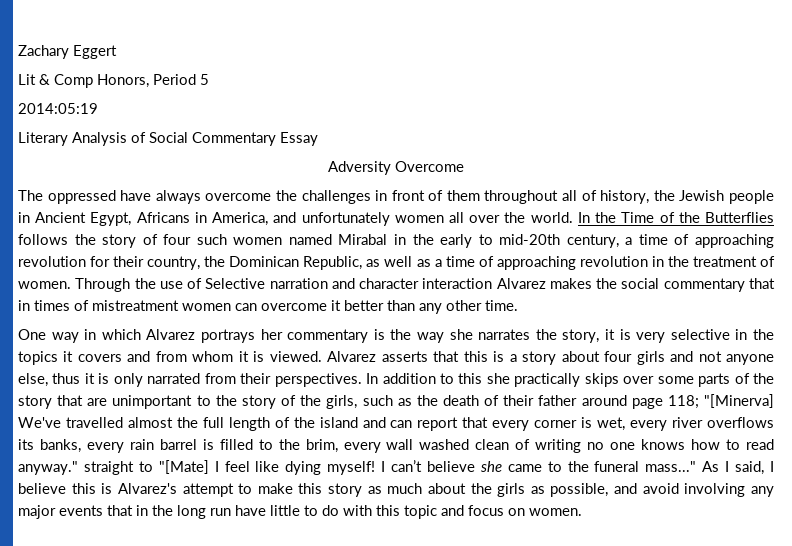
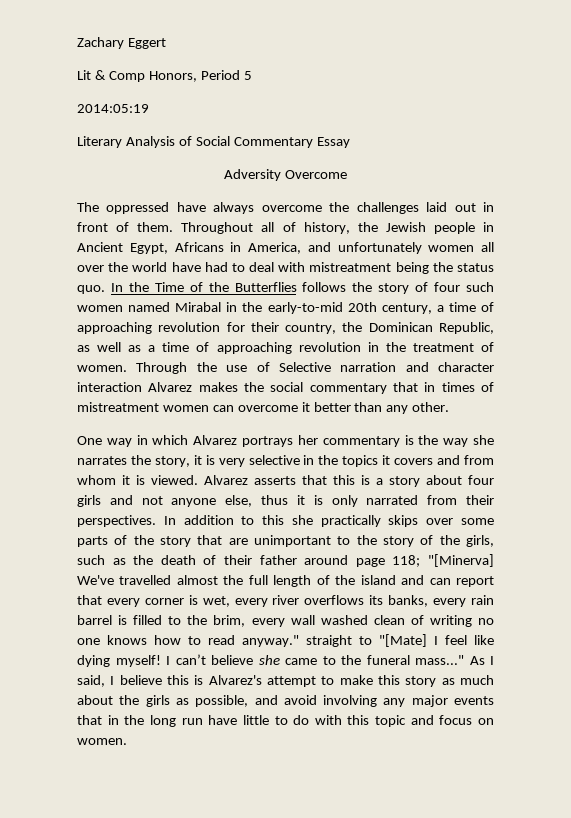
- The oppressed have always overcome the challenges in front of them throughout all of history, the Jewish people in Ancient Egypt, Africans in America, and unfortunately women all over the world.
+ The oppressed have always overcome the challenges laid out in front of them. Throughout all of history, the Jewish people in Ancient Egypt, Africans in America, and unfortunately women all over the world have had to deal with mistreatment being the status quo.
- In the Time of the Butterflies follows the story of four such women named Mirabal in the early to mid-20th century, a time of approaching revolution for their country, the Dominican Republic, as well as a time of approaching revolution in the treatment of women.
+ In the Time of the Butterflies follows the story of four such women named Mirabal in the early-to-mid 20th century, a time of approaching revolution for their country, the Dominican Republic, as well as a time of approaching revolution in the treatment of women.
- Through the use of Selective narration and character interaction Alvarez makes the social commentary that in times of mistreatment women can overcome it better than any other time.
+ Through the use of Selective narration and character interaction Alvarez makes the social commentary that in times of mistreatment women can overcome it better than any other.

